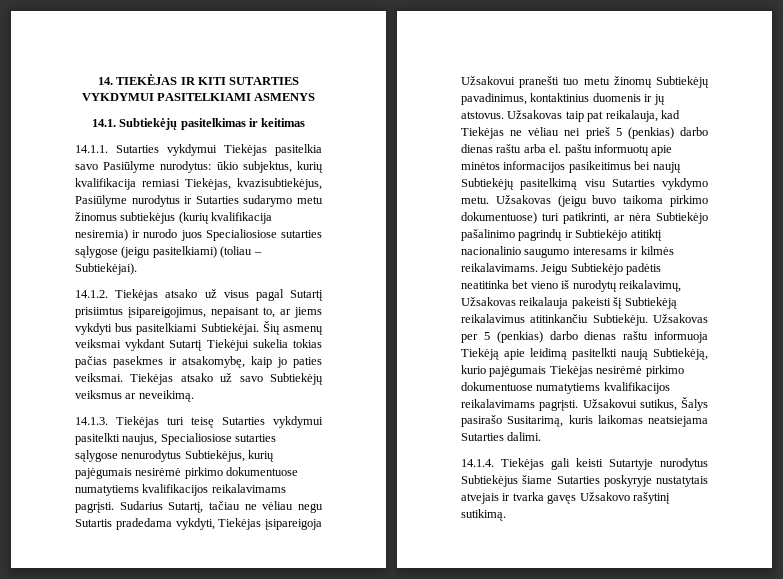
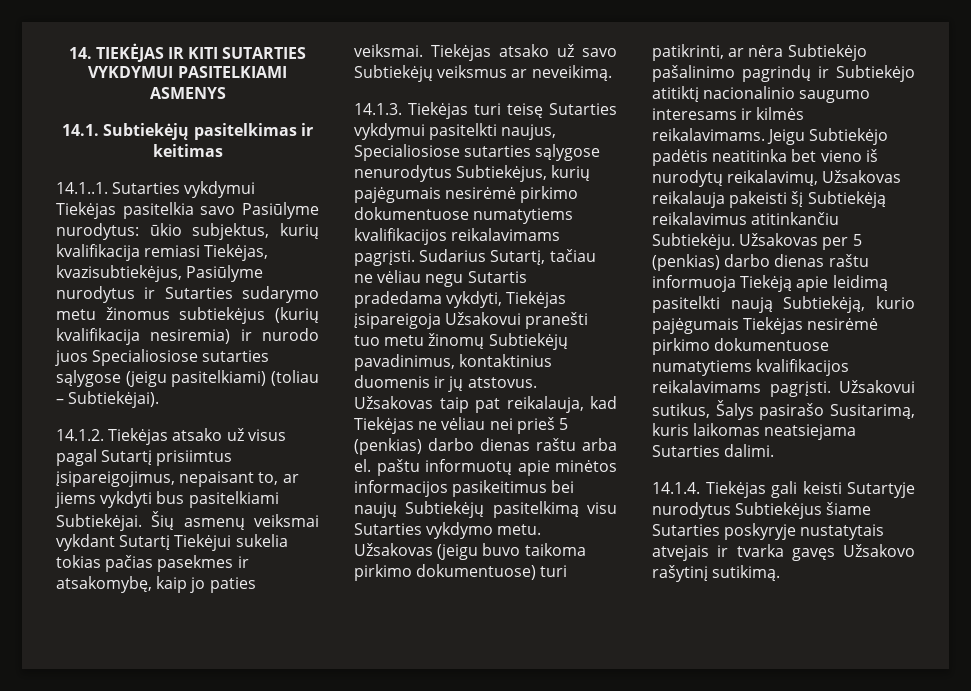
- 14.1.1. Sutarties vykdymui Tiekėjas pasitelkia savo Pasiūlyme nurodytus: ūkio subjektus, kurių kvalifikacija remiasi Tiekėjas, kvazisubtiekėjus, Pasiūlyme nurodytus ir Sutarties sudarymo metu žinomus subtiekėjus (kurių kvalifikacija nesiremia) ir nurodo juos Specialiosiose sutarties sąlygose (jeigu pasitelkiami) (toliau – Subtiekėjai).
+ 14.1..1. Sutarties vykdymui Tiekėjas pasitelkia savo Pasiūlyme nurodytus: ūkio subjektus, kurių kvalifikacija remiasi Tiekėjas, kvazisubtiekėjus, Pasiūlyme nurodytus ir Sutarties sudarymo metu žinomus subtiekėjus (kurių kvalifikacija nesiremia) ir nurodo juos Specialiosiose sutarties sąlygose (jeigu pasitelkiami) (toliau – Subtiekėjai).

